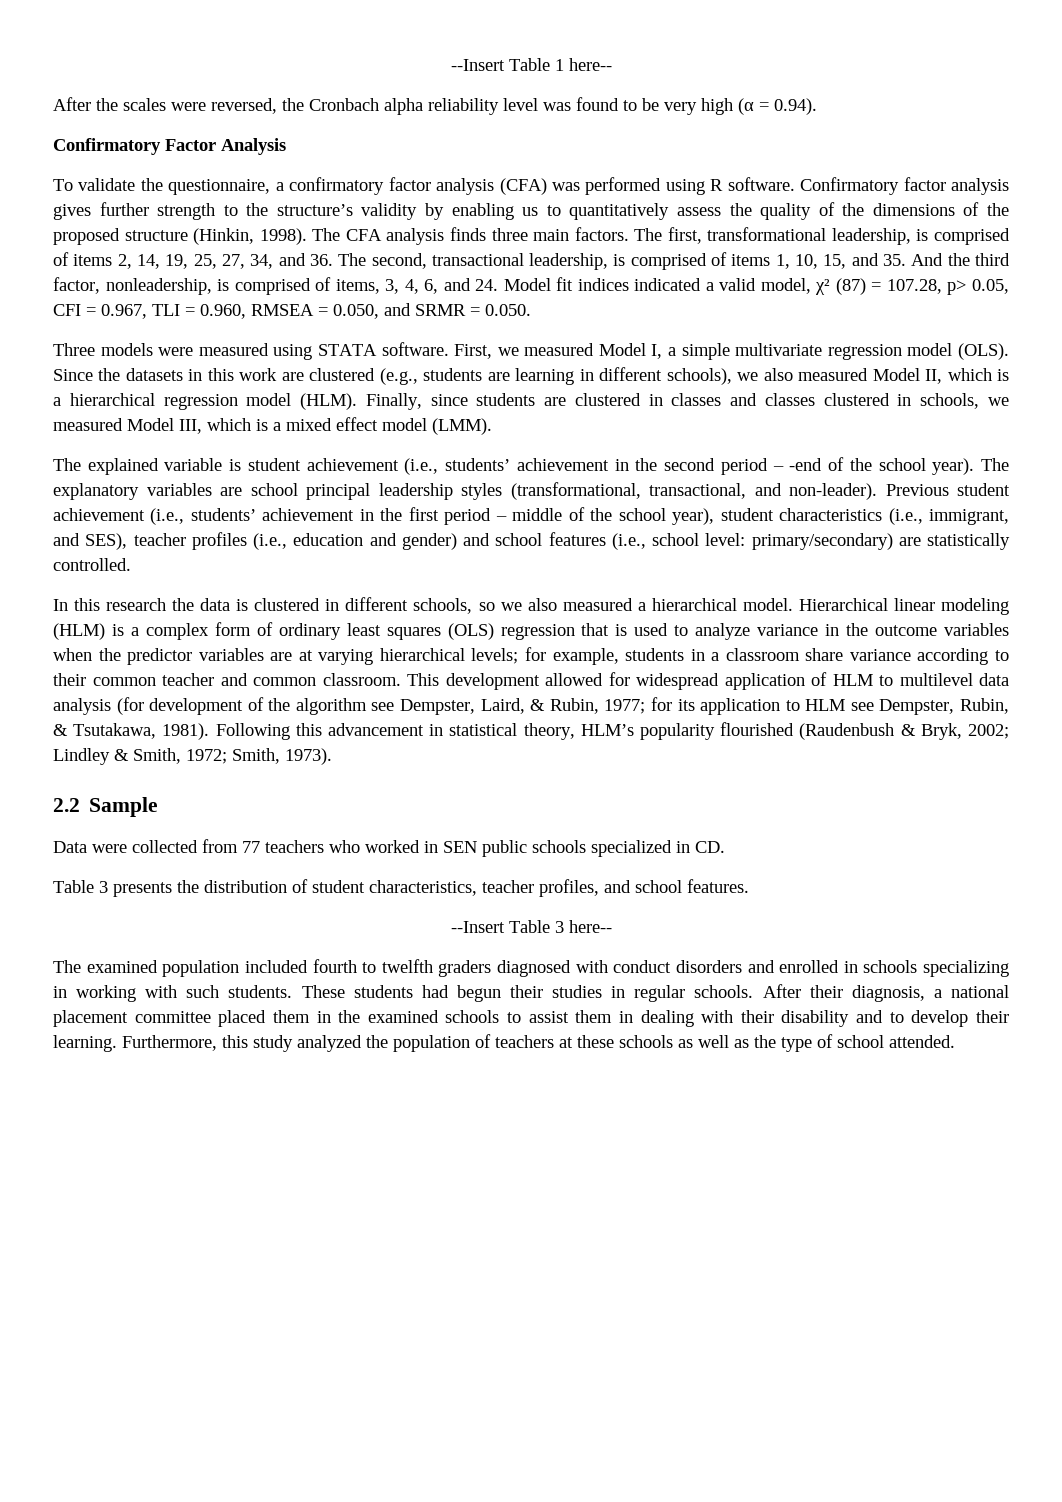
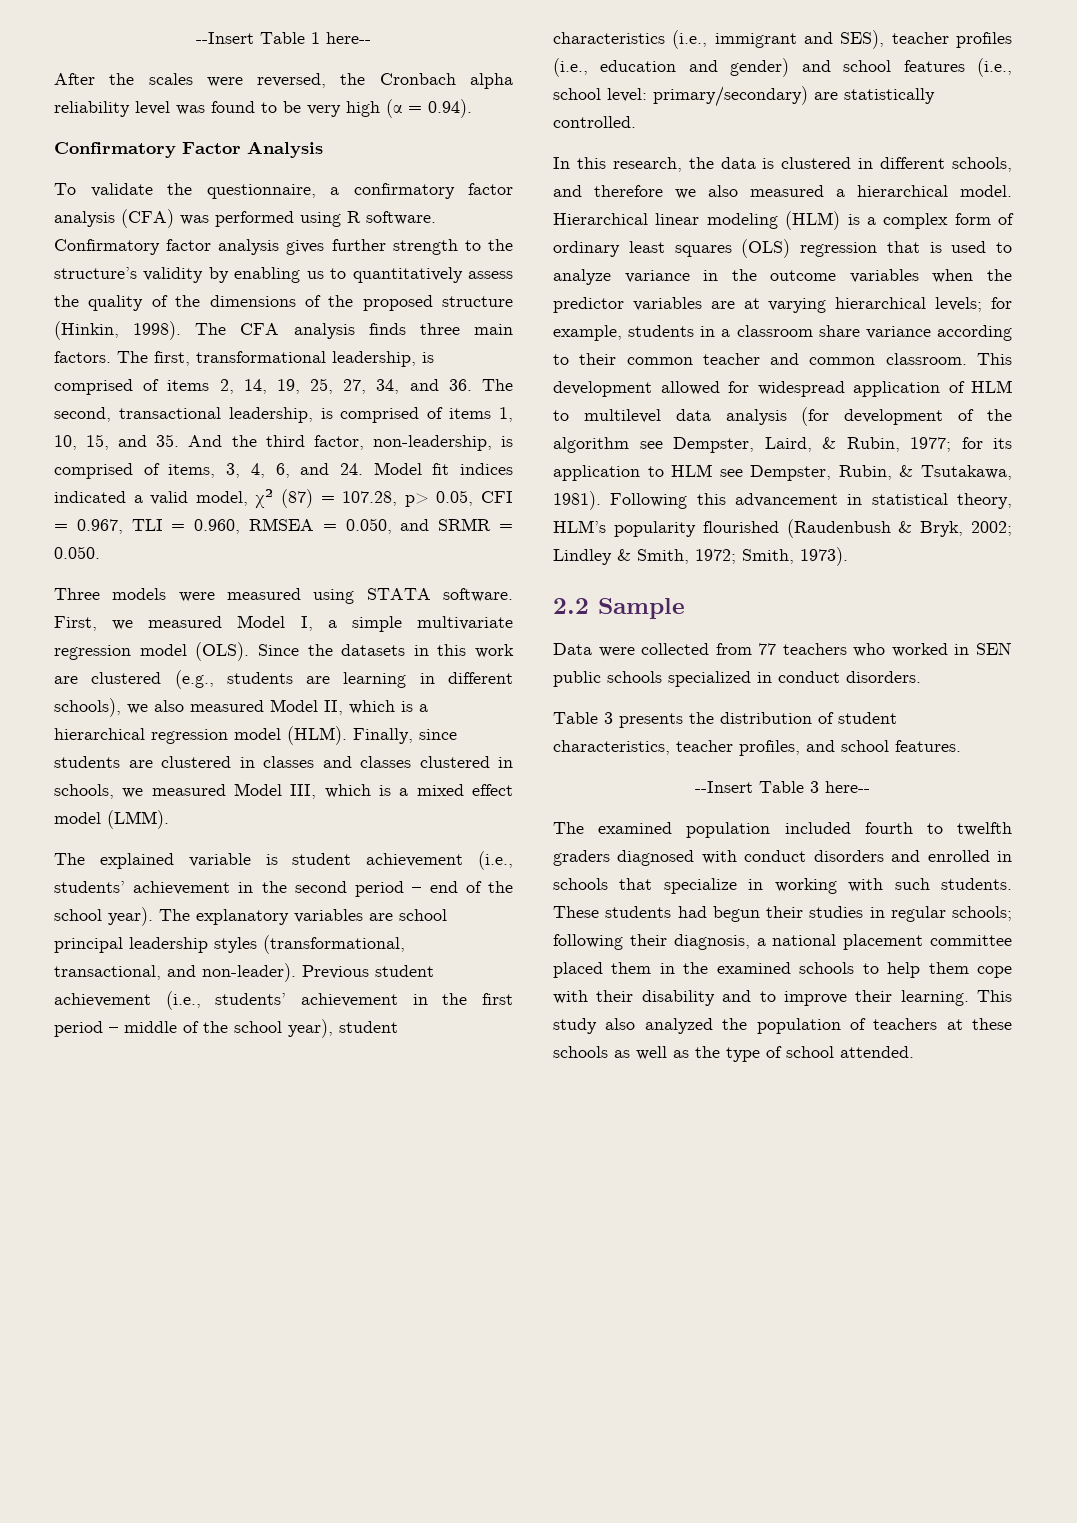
- The first, transformational leadership, is comprised of items 2, 14, 19, 25, 27, 34, and 36. The second, transactional leadership, is comprised of items 1, 10, 15, and 35. And the third factor, nonleadership, is comprised of items, 3, 4, 6, and 24. Model fit indices indicated a valid model, χ² (87) = 107.28, p> 0.05, CFI = 0.967, TLI = 0.960, RMSEA = 0.050, and SRMR = 0.050.
+ The first, transformational leadership, is comprised of items 2, 14, 19, 25, 27, 34, and 36. The second, transactional leadership, is comprised of items 1, 10, 15, and 35. And the third factor, non-leadership, is comprised of items, 3, 4, 6, and 24. Model fit indices indicated a valid model, χ² (87) = 107.28, p> 0.05, CFI = 0.967, TLI = 0.960, RMSEA = 0.050, and SRMR = 0.050.
- The explained variable is student achievement (i.e., students’ achievement in the second period – -end of the school year).
+ The explained variable is student achievement (i.e., students’ achievement in the second period – end of the school year).
- Previous student achievement (i.e., students’ achievement in the first period – middle of the school year), student characteristics (i.e., immigrant, and SES), teacher profiles (i.e., education and gender) and school features (i.e., school level: primary/secondary) are statistically controlled.
+ Previous student achievement (i.e., students’ achievement in the first period – middle of the school year), student characteristics (i.e., immigrant and SES), teacher profiles (i.e., education and gender) and school features (i.e., school level: primary/secondary) are statistically controlled.
- In this research the data is clustered in different schools, so we also measured a hierarchical model.
+ In this research, the data is clustered in different schools, and therefore we also measured a hierarchical model.
- Data were collected from 77 teachers who worked in SEN public schools specialized in CD.
+ Data were collected from 77 teachers who worked in SEN public schools specialized in conduct disorders.
- The examined population included fourth to twelfth graders diagnosed with conduct disorders and enrolled in schools specializing in working with such students.
+ The examined population included fourth to twelfth graders diagnosed with conduct disorders and enrolled in schools that specialize in working with such students.
- These students had begun their studies in regular schools. After their diagnosis, a national placement committee placed them in the examined schools to assist them in dealing with their disability and to develop their learning.
+ These students had begun their studies in regular schools; following their diagnosis, a national placement committee placed them in the examined schools to help them cope with their disability and to improve their learning.
- Furthermore, this study analyzed the population of teachers at these schools as well as the type of school attended.
+ This study also analyzed the population of teachers at these schools as well as the type of school attended.

